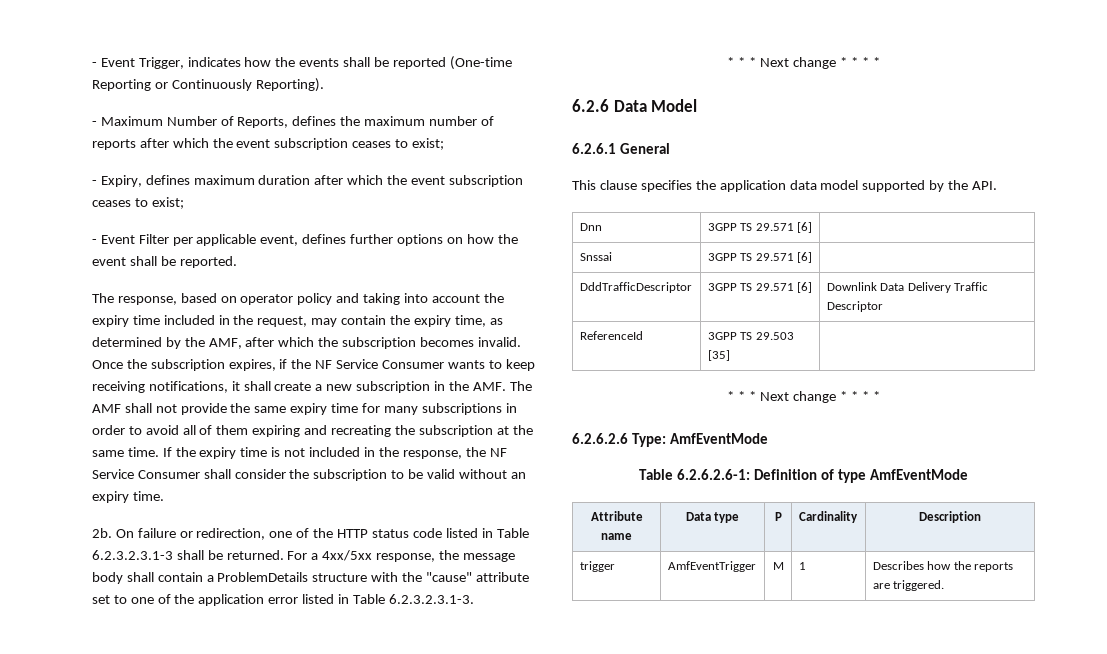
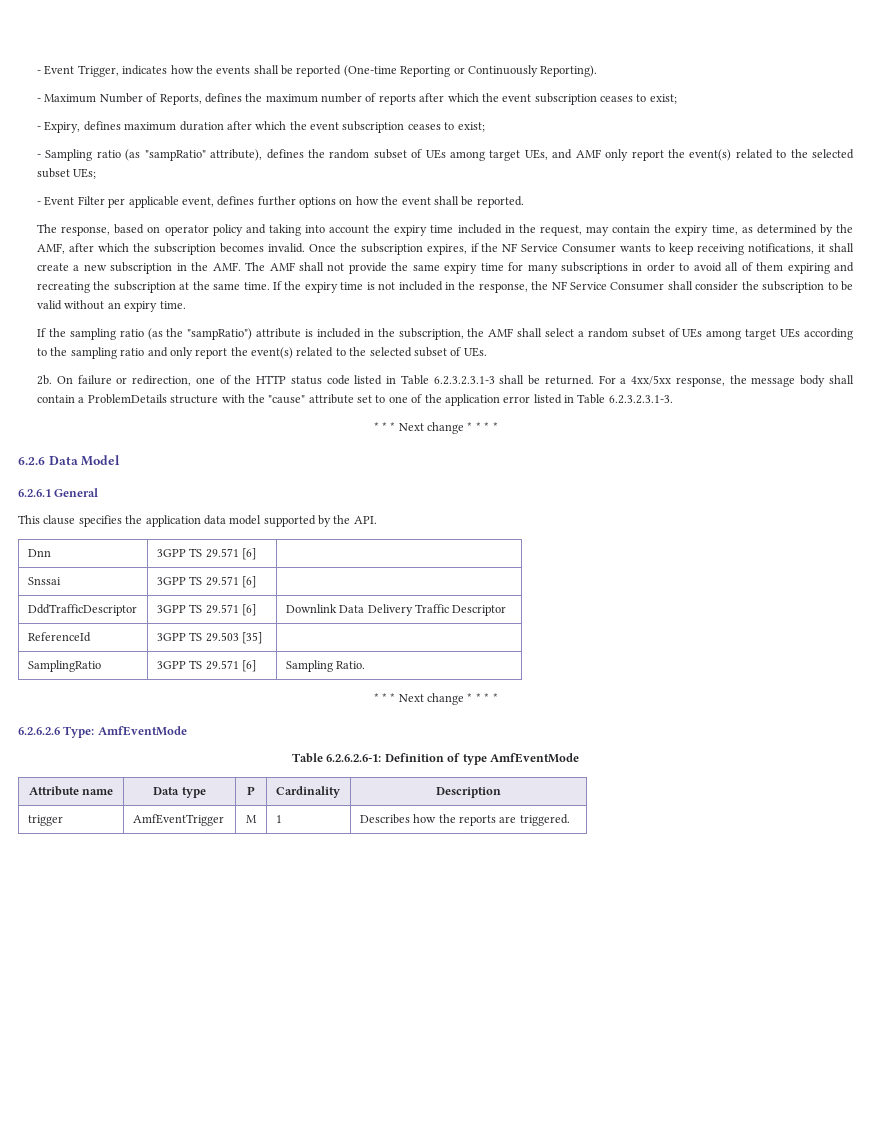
+ - Sampling ratio (as "sampRatio" attribute), defines the random subset of UEs among target UEs, and AMF only report the event(s) related to the selected subset UEs;
+ If the sampling ratio (as the "sampRatio") attribute is included in the subscription, the AMF shall select a random subset of UEs among target UEs according to the sampling ratio and only report the event(s) related to the selected subset of UEs.
+ SamplingRatio | 3GPP TS 29.571 [6] | Sampling Ratio.

